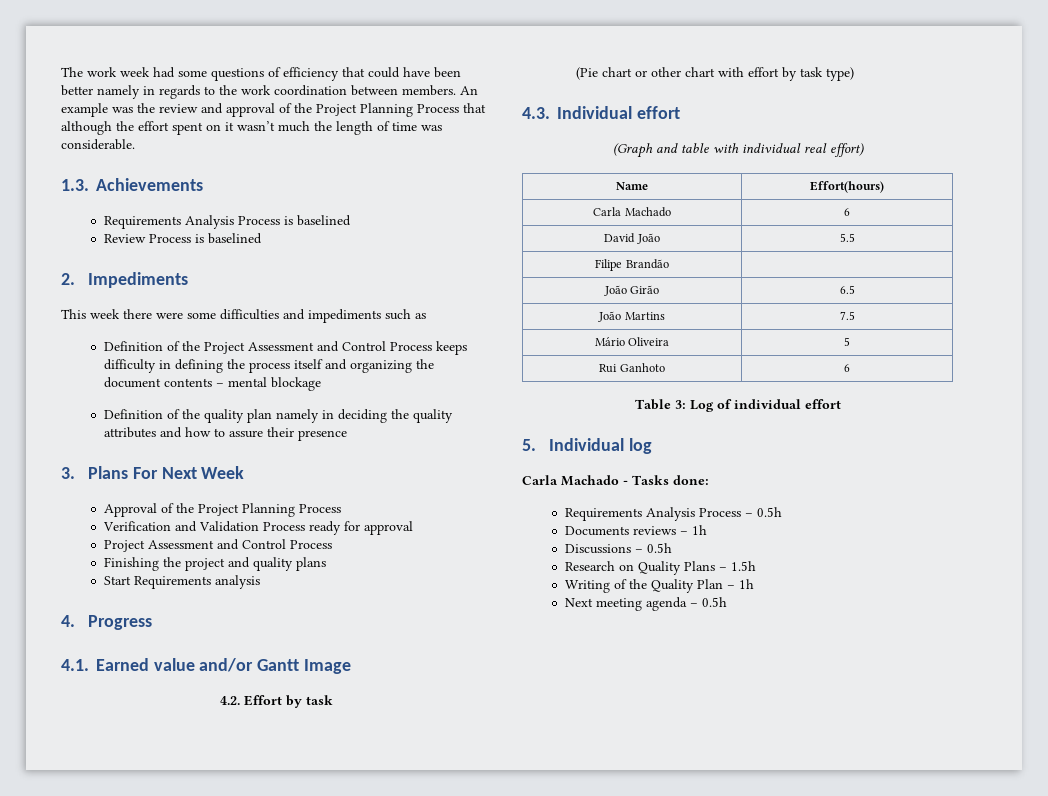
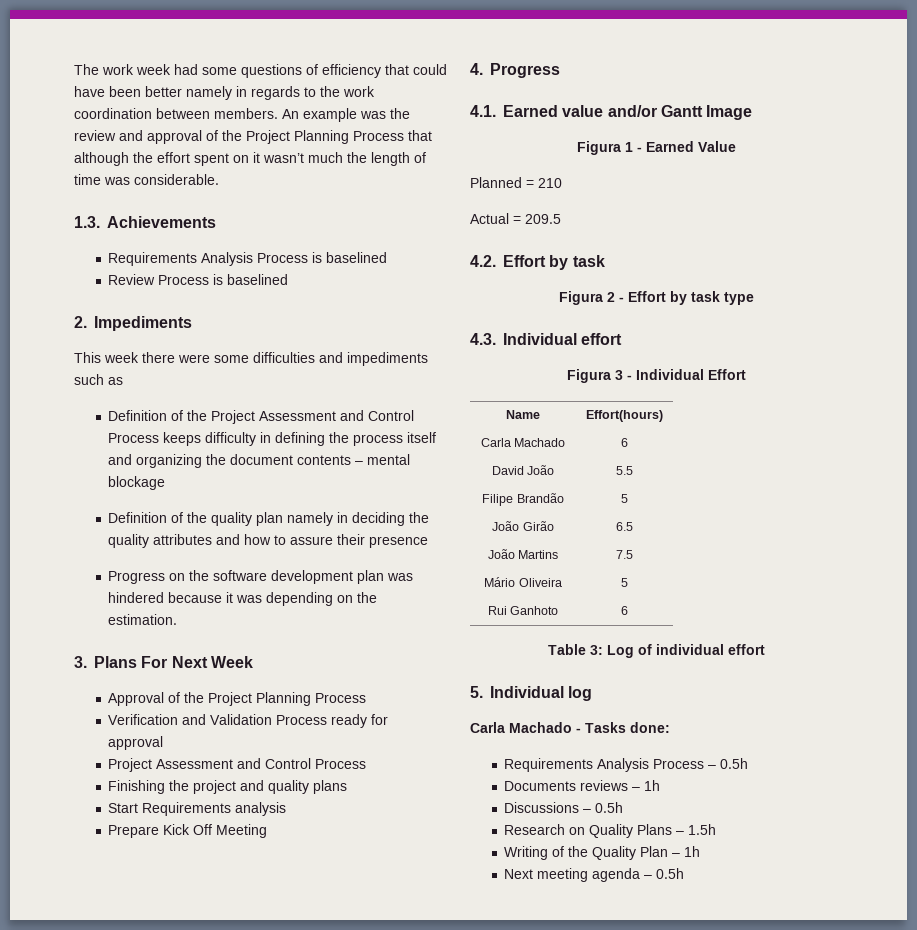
+ Progress on the software development plan was hindered because it was depending on the estimation.
+ Prepare Kick Off Meeting
+ Figura 1 - Earned Value
+ Planned = 210
+ Actual = 209.5
  4.2. Effort by task
- (Pie chart or other chart with effort by task type)
+ Figura 2 - Effort by task type
- (Graph and table with individual real effort)
+ Figura 3 - Individual Effort
- Filipe Brandão |
+ Filipe Brandão | 5

